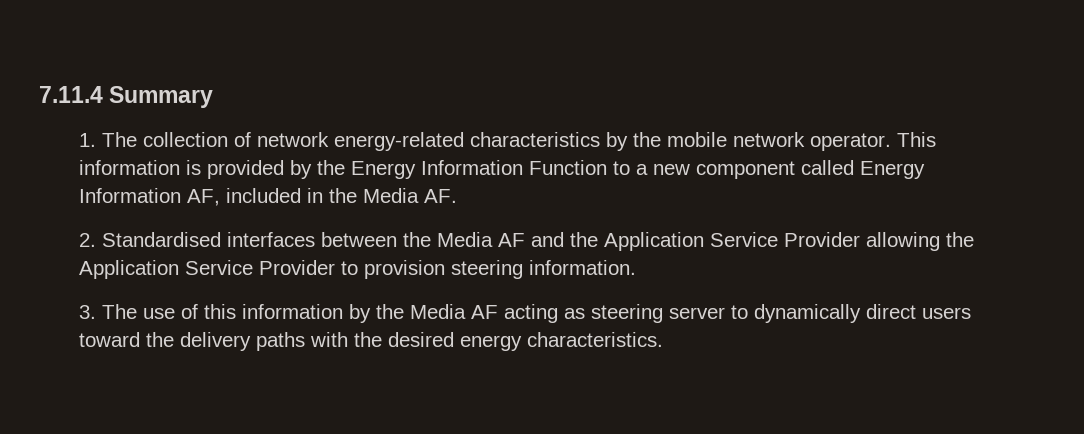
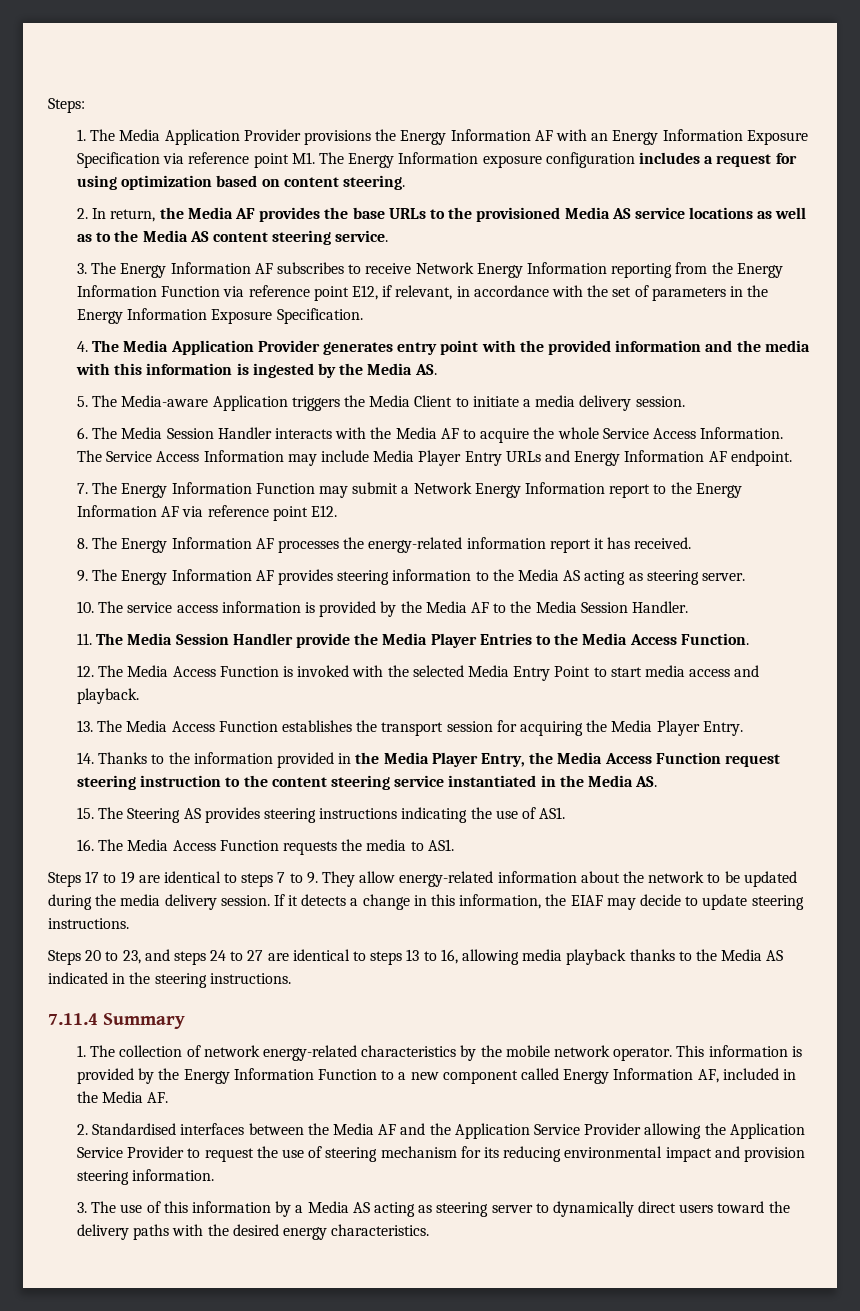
+ Steps:
+ 1. The Media Application Provider provisions the Energy Information AF with an Energy Information Exposure Specification via reference point M1. The Energy Information exposure configuration includes a request for using optimization based on content steering.
+ 2. In return, the Media AF provides the base URLs to the provisioned Media AS service locations as well as to the Media AS content steering service.
+ 3. The Energy Information AF subscribes to receive Network Energy Information reporting from the Energy Information Function via reference point E12, if relevant, in accordance with the set of parameters in the Energy Information Exposure Specification.
+ 4. The Media Application Provider generates entry point with the provided information and the media with this information is ingested by the Media AS.
+ 5. The Media-aware Application triggers the Media Client to initiate a media delivery session.
+ 6. The Media Session Handler interacts with the Media AF to acquire the whole Service Access Information. The Service Access Information may include Media Player Entry URLs and Energy Information AF endpoint.
+ 7. The Energy Information Function may submit a Network Energy Information report to the Energy Information AF via reference point E12.
+ 8. The Energy Information AF processes the energy-related information report it has received.
+ 9. The Energy Information AF provides steering information to the Media AS acting as steering server.
+ 10. The service access information is provided by the Media AF to the Media Session Handler.
+ 11. The Media Session Handler provide the Media Player Entries to the Media Access Function.
+ 12. The Media Access Function is invoked with the selected Media Entry Point to start media access and playback.
+ 13. The Media Access Function establishes the transport session for acquiring the Media Player Entry.
+ 14. Thanks to the information provided in the Media Player Entry, the Media Access Function request steering instruction to the content steering service instantiated in the Media AS.
+ 15. The Steering AS provides steering instructions indicating the use of AS1.
+ 16. The Media Access Function requests the media to AS1.
+ Steps 17 to 19 are identical to steps 7 to 9. They allow energy-related information about the network to be updated during the media delivery session. If it detects a change in this information, the EIAF may decide to update steering instructions.
+ Steps 20 to 23, and steps 24 to 27 are identical to steps 13 to 16, allowing media playback thanks to the Media AS indicated in the steering instructions.
- 2. Standardised interfaces between the Media AF and the Application Service Provider allowing the Application Service Provider to provision steering information.
+ 2. Standardised interfaces between the Media AF and the Application Service Provider allowing the Application Service Provider to request the use of steering mechanism for its reducing environmental impact and provision steering information.
- 3. The use of this information by the Media AF acting as steering server to dynamically direct users toward the delivery paths with the desired energy characteristics.
+ 3. The use of this information by a Media AS acting as steering server to dynamically direct users toward the delivery paths with the desired energy characteristics.

